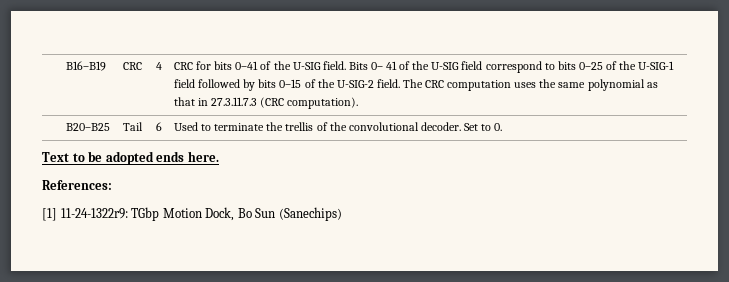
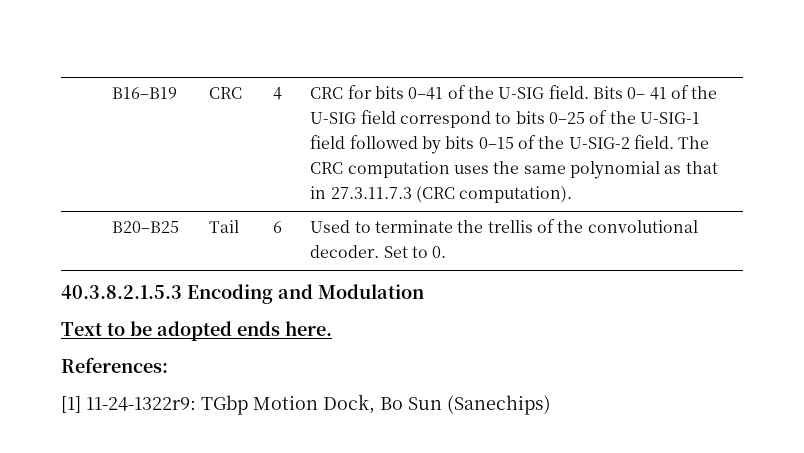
+ 40.3.8.2.1.5.3 Encoding and Modulation

